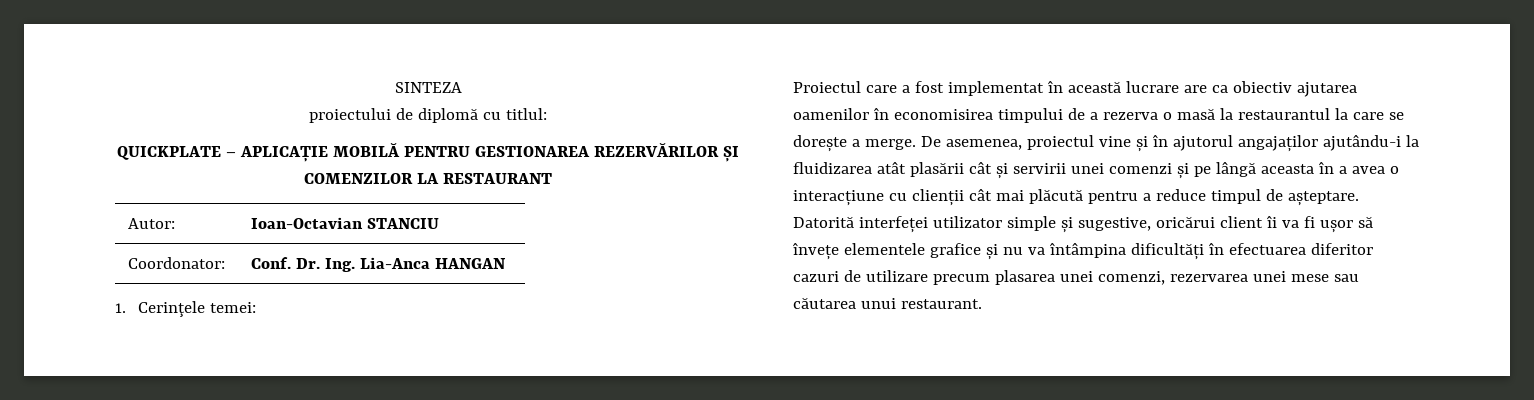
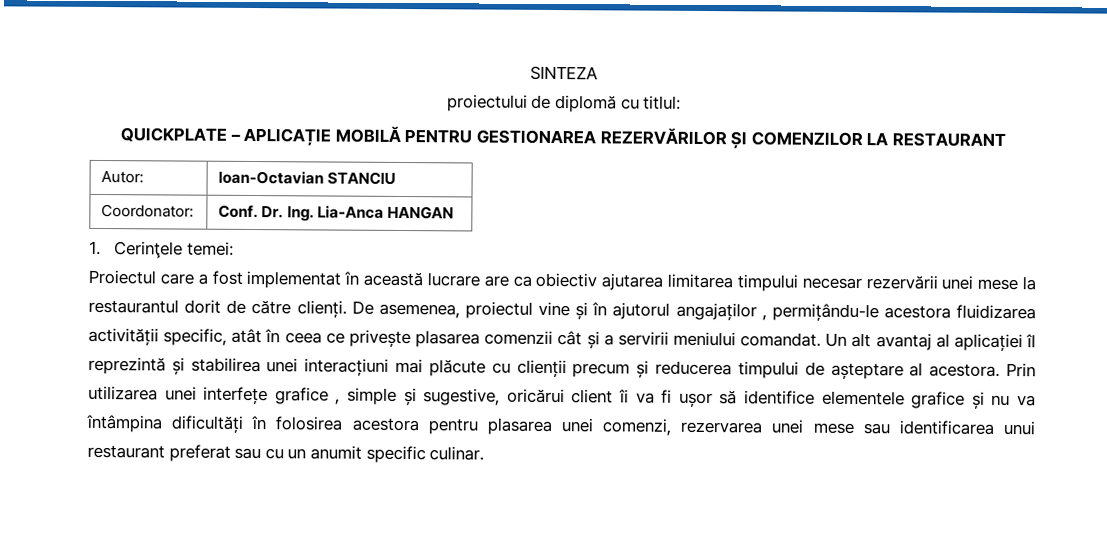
- Proiectul care a fost implementat în această lucrare are ca obiectiv ajutarea oamenilor în economisirea timpului de a rezerva o masă la restaurantul la care se dorește a merge.
+ Proiectul care a fost implementat în această lucrare are ca obiectiv ajutarea limitarea timpului necesar rezervării unei mese la restaurantul dorit de către clienți.
- De asemenea, proiectul vine și în ajutorul angajaților ajutându-i la fluidizarea atât plasării cât și servirii unei comenzi și pe lângă aceasta în a avea o interacțiune cu clienții cât mai plăcută pentru a reduce timpul de așteptare. Datorită interfeței utilizator simple și sugestive, oricărui client îi va fi ușor să învețe elementele grafice și nu va întâmpina dificultăți în efectuarea diferitor cazuri de utilizare precum plasarea unei comenzi, rezervarea unei mese sau căutarea unui restaurant.
+ De asemenea, proiectul vine și în ajutorul angajaților , permițându-le acestora fluidizarea activității specific, atât în ceea ce privește plasarea comenzii cât și a servirii meniului comandat. Un alt avantaj al aplicației îl reprezintă și stabilirea unei interacțiuni mai plăcute cu clienții precum și reducerea timpului de așteptare al acestora. Prin utilizarea unei interfețe grafice , simple și sugestive, oricărui client îi va fi ușor să identifice elementele grafice și nu va întâmpina dificultăți în folosirea acestora pentru plasarea unei comenzi, rezervarea unei mese sau identificarea unui restaurant preferat sau cu un anumit specific culinar.

